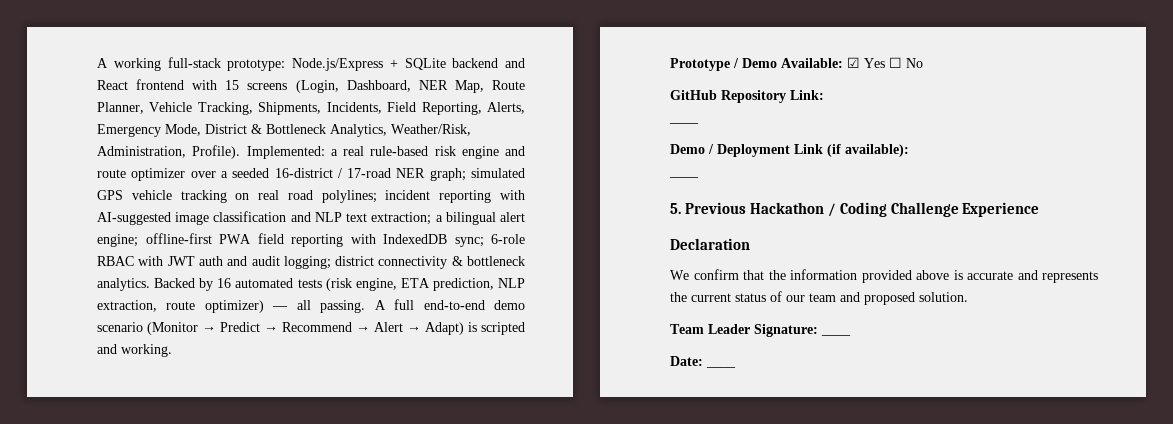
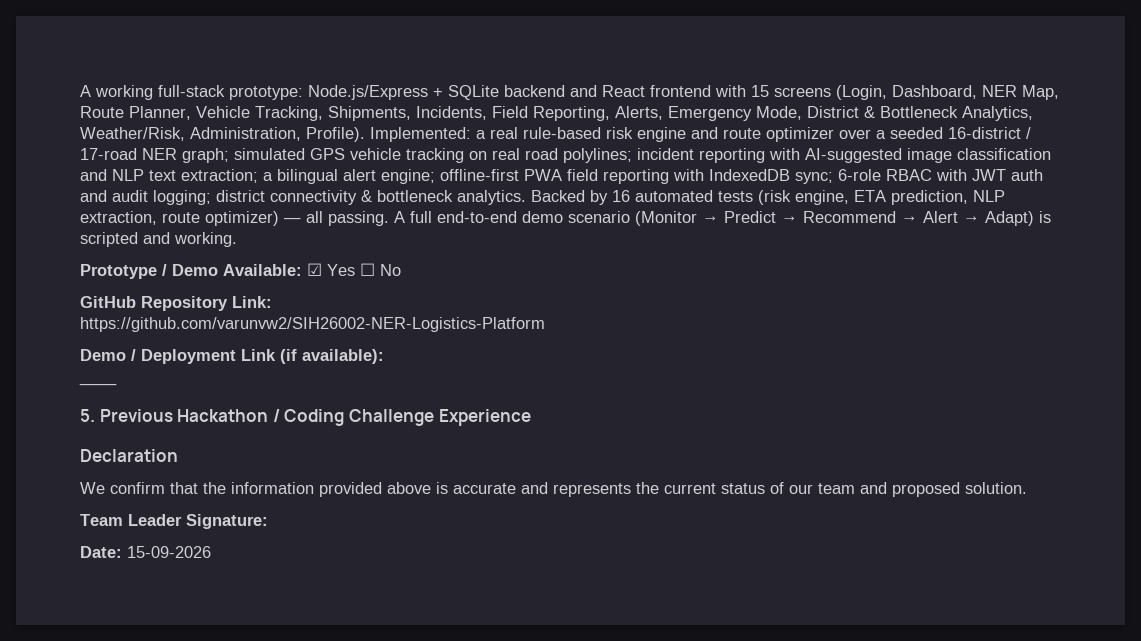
  GitHub Repository Link:
- ____
+ https://github.com/varunvw2/SIH26002-NER-Logistics-Platform
- Team Leader Signature: ____
+ Team Leader Signature:
- Date: ____
+ Date: 15-09-2026

